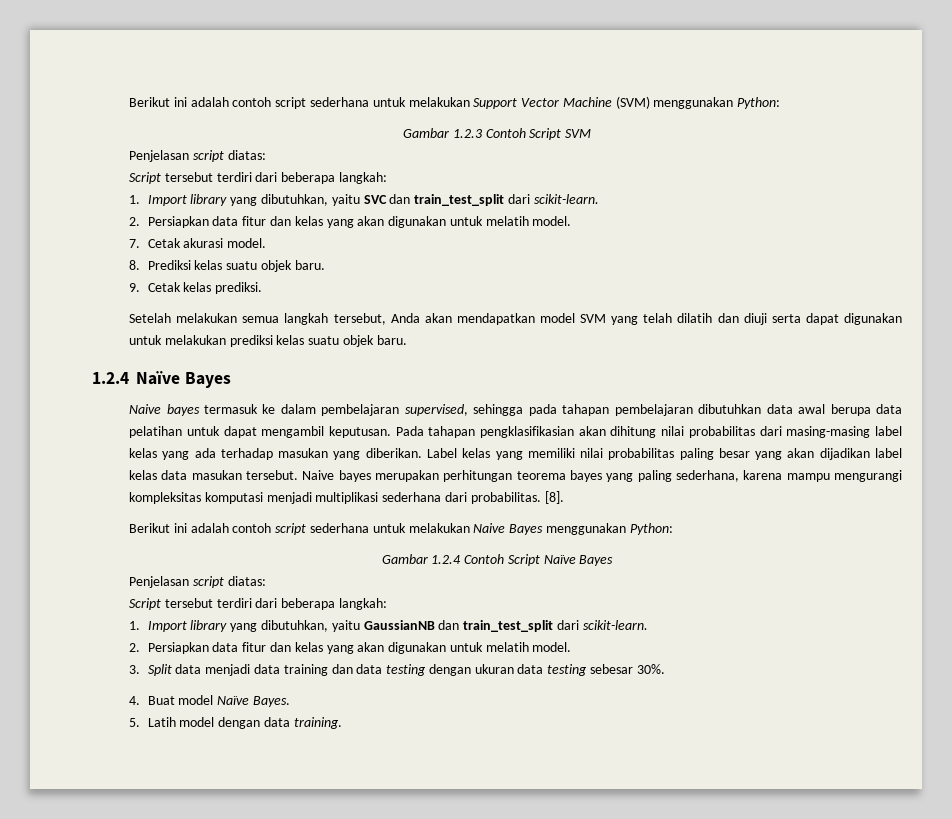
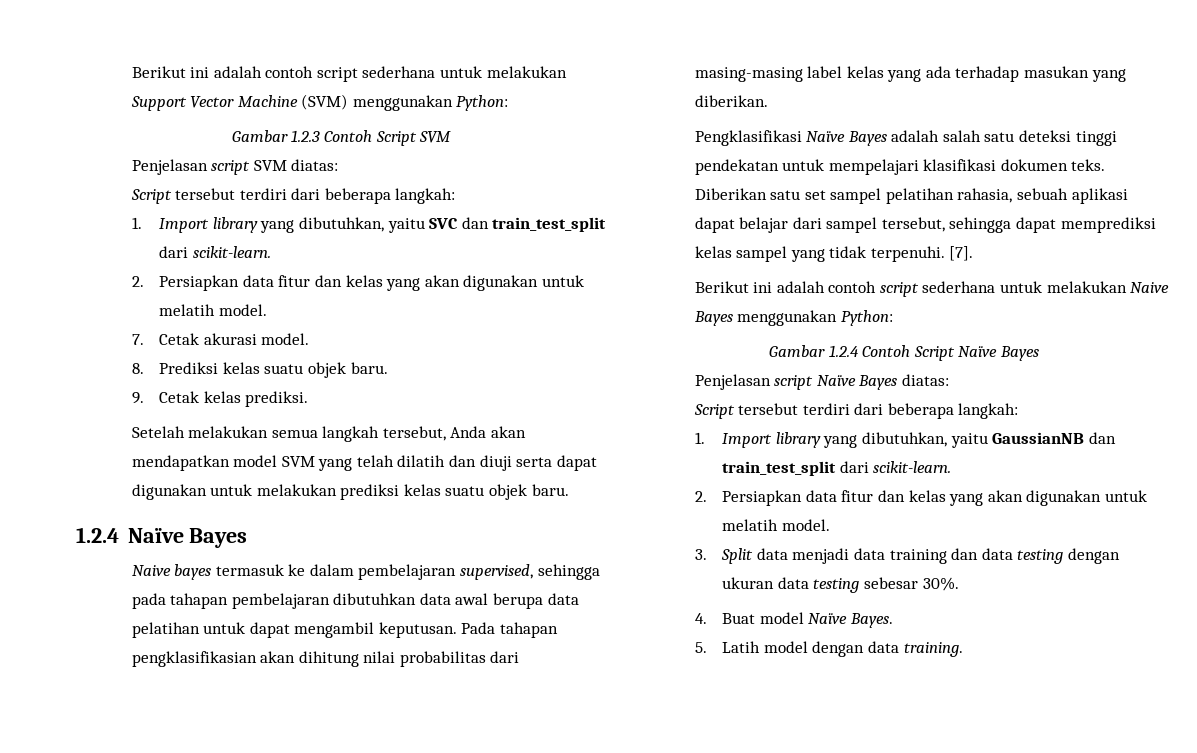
  Gambar 1.2.3 Contoh Script SVM
- Penjelasan script diatas:
+ Penjelasan script SVM diatas:
- Pada tahapan pengklasifikasian akan dihitung nilai probabilitas dari masing-masing label kelas yang ada terhadap masukan yang diberikan. Label kelas yang memiliki nilai probabilitas paling besar yang akan dijadikan label kelas data masukan tersebut. Naive bayes merupakan perhitungan teorema bayes yang paling sederhana, karena mampu mengurangi kompleksitas komputasi menjadi multiplikasi sederhana dari probabilitas. [8].
+ Pada tahapan pengklasifikasian akan dihitung nilai probabilitas dari masing-masing label kelas yang ada terhadap masukan yang diberikan.
+ Pengklasifikasi Naïve Bayes adalah salah satu deteksi tinggi pendekatan untuk mempelajari klasifikasi dokumen teks. Diberikan satu set sampel pelatihan rahasia, sebuah aplikasi dapat belajar dari sampel tersebut, sehingga dapat memprediksi kelas sampel yang tidak terpenuhi. [7].
  Gambar 1.2.4 Contoh Script Naïve Bayes
- Penjelasan script diatas:
+ Penjelasan script Naïve Bayes diatas:

